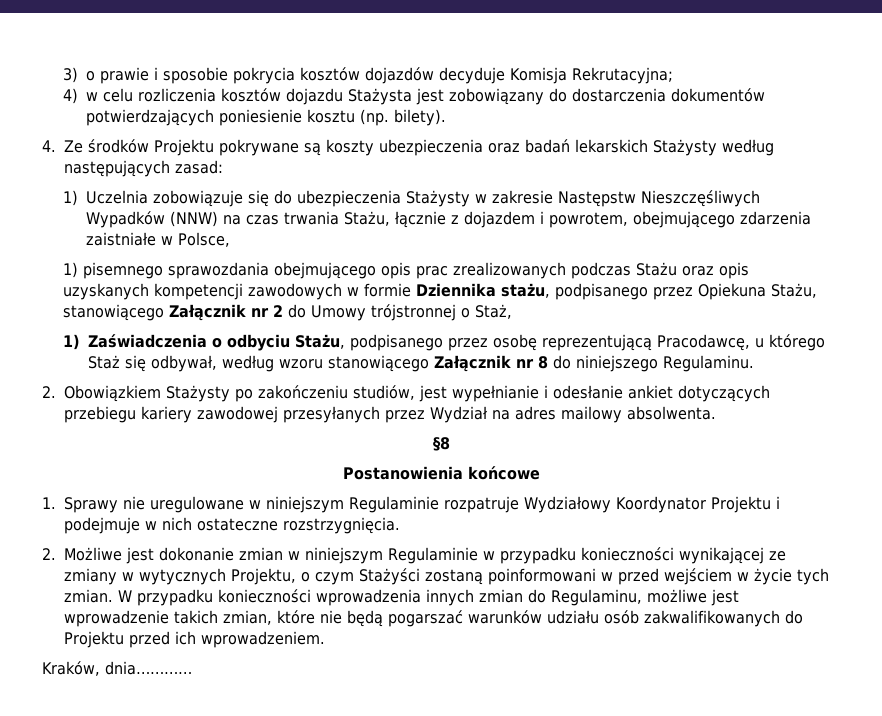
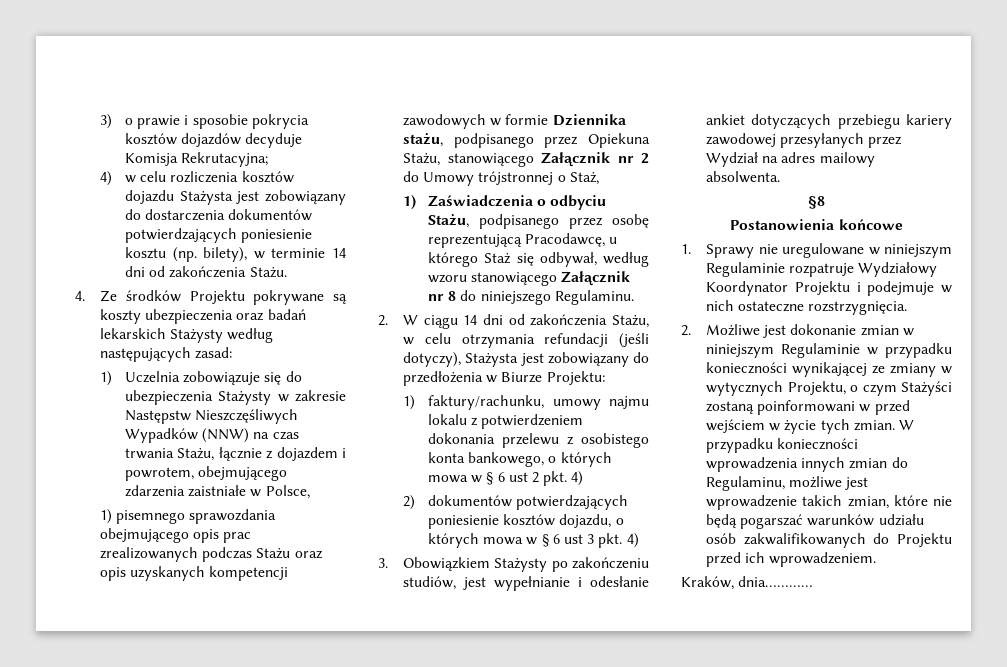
- 4) w celu rozliczenia kosztów dojazdu Stażysta jest zobowiązany do dostarczenia dokumentów potwierdzających poniesienie kosztu (np. bilety).
+ 4) w celu rozliczenia kosztów dojazdu Stażysta jest zobowiązany do dostarczenia dokumentów potwierdzających poniesienie kosztu (np. bilety), w terminie 14 dni od zakończenia Stażu.
- 2. Obowiązkiem Stażysty po zakończeniu studiów, jest wypełnianie i odesłanie ankiet dotyczących przebiegu kariery zawodowej przesyłanych przez Wydział na adres mailowy absolwenta.
+ 2. W ciągu 14 dni od zakończenia Stażu, w celu otrzymania refundacji (jeśli dotyczy), Stażysta jest zobowiązany do przedłożenia w Biurze Projektu:
+ 1) faktury/rachunku, umowy najmu lokalu z potwierdzeniem dokonania przelewu z osobistego konta bankowego, o których mowa w § 6 ust 2 pkt. 4)
+ 2) dokumentów potwierdzających poniesienie kosztów dojazdu, o których mowa w § 6 ust 3 pkt. 4)
+ 3. Obowiązkiem Stażysty po zakończeniu studiów, jest wypełnianie i odesłanie ankiet dotyczących przebiegu kariery zawodowej przesyłanych przez Wydział na adres mailowy absolwenta.

